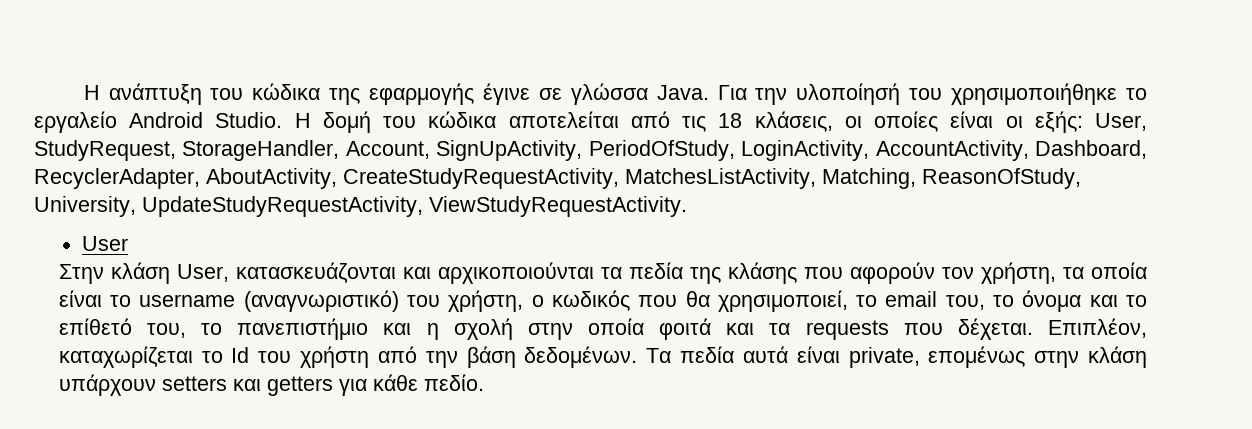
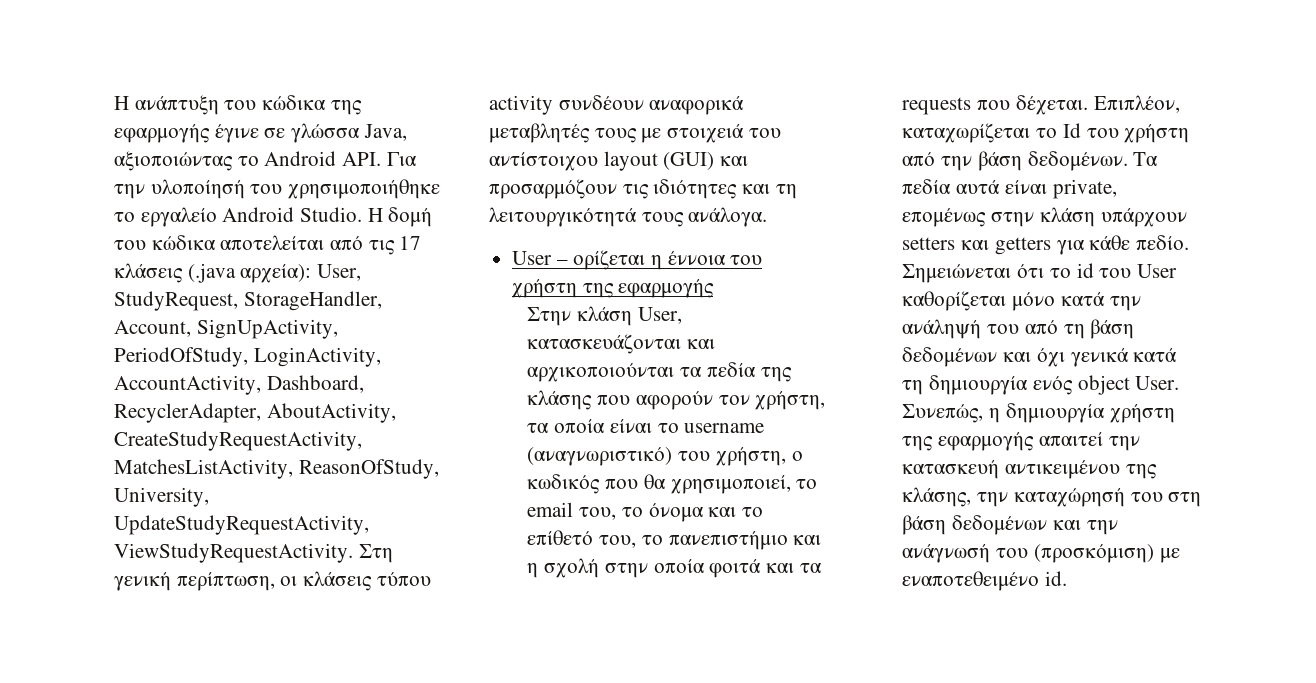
- Η ανάπτυξη του κώδικα της εφαρμογής έγινε σε γλώσσα Java. Για την υλοποίησή του χρησιμοποιήθηκε το εργαλείο Android Studio.
+ Η ανάπτυξη του κώδικα της εφαρμογής έγινε σε γλώσσα Java, αξιοποιώντας το Android API. Για την υλοποίησή του χρησιμοποιήθηκε το εργαλείο Android Studio.
- Η δομή του κώδικα αποτελείται από τις 18 κλάσεις, οι οποίες είναι οι εξής: User, StudyRequest, StorageHandler, Account, SignUpActivity, PeriodOfStudy, LoginActivity, AccountActivity, Dashboard, RecyclerAdapter, AboutActivity, CreateStudyRequestActivity, MatchesListActivity, Matching, ReasonOfStudy, University, UpdateStudyRequestActivity, ViewStudyRequestActivity.
- User
+ Η δομή του κώδικα αποτελείται από τις 17 κλάσεις (.java αρχεία): User, StudyRequest, StorageHandler, Account, SignUpActivity, PeriodOfStudy, LoginActivity, AccountActivity, Dashboard, RecyclerAdapter, AboutActivity, CreateStudyRequestActivity, MatchesListActivity, ReasonOfStudy, University, UpdateStudyRequestActivity, ViewStudyRequestActivity. Στη γενική περίπτωση, οι κλάσεις τύπου activity συνδέουν αναφορικά μεταβλητές τους με στοιχειά του αντίστοιχου layout (GUI) και προσαρμόζουν τις ιδιότητες και τη λειτουργικότητά τους ανάλογα.
+ User – ορίζεται η έννοια του χρήστη της εφαρμογής
+ Σημειώνεται ότι το id του User καθορίζεται μόνο κατά την ανάληψή του από τη βάση δεδομένων και όχι γενικά κατά τη δημιουργία ενός object User. Συνεπώς, η δημιουργία χρήστη της εφαρμογής απαιτεί την κατασκευή αντικειμένου της κλάσης, την καταχώρησή του στη βάση δεδομένων και την ανάγνωσή του (προσκόμιση) με εναποτεθειμένο id.

